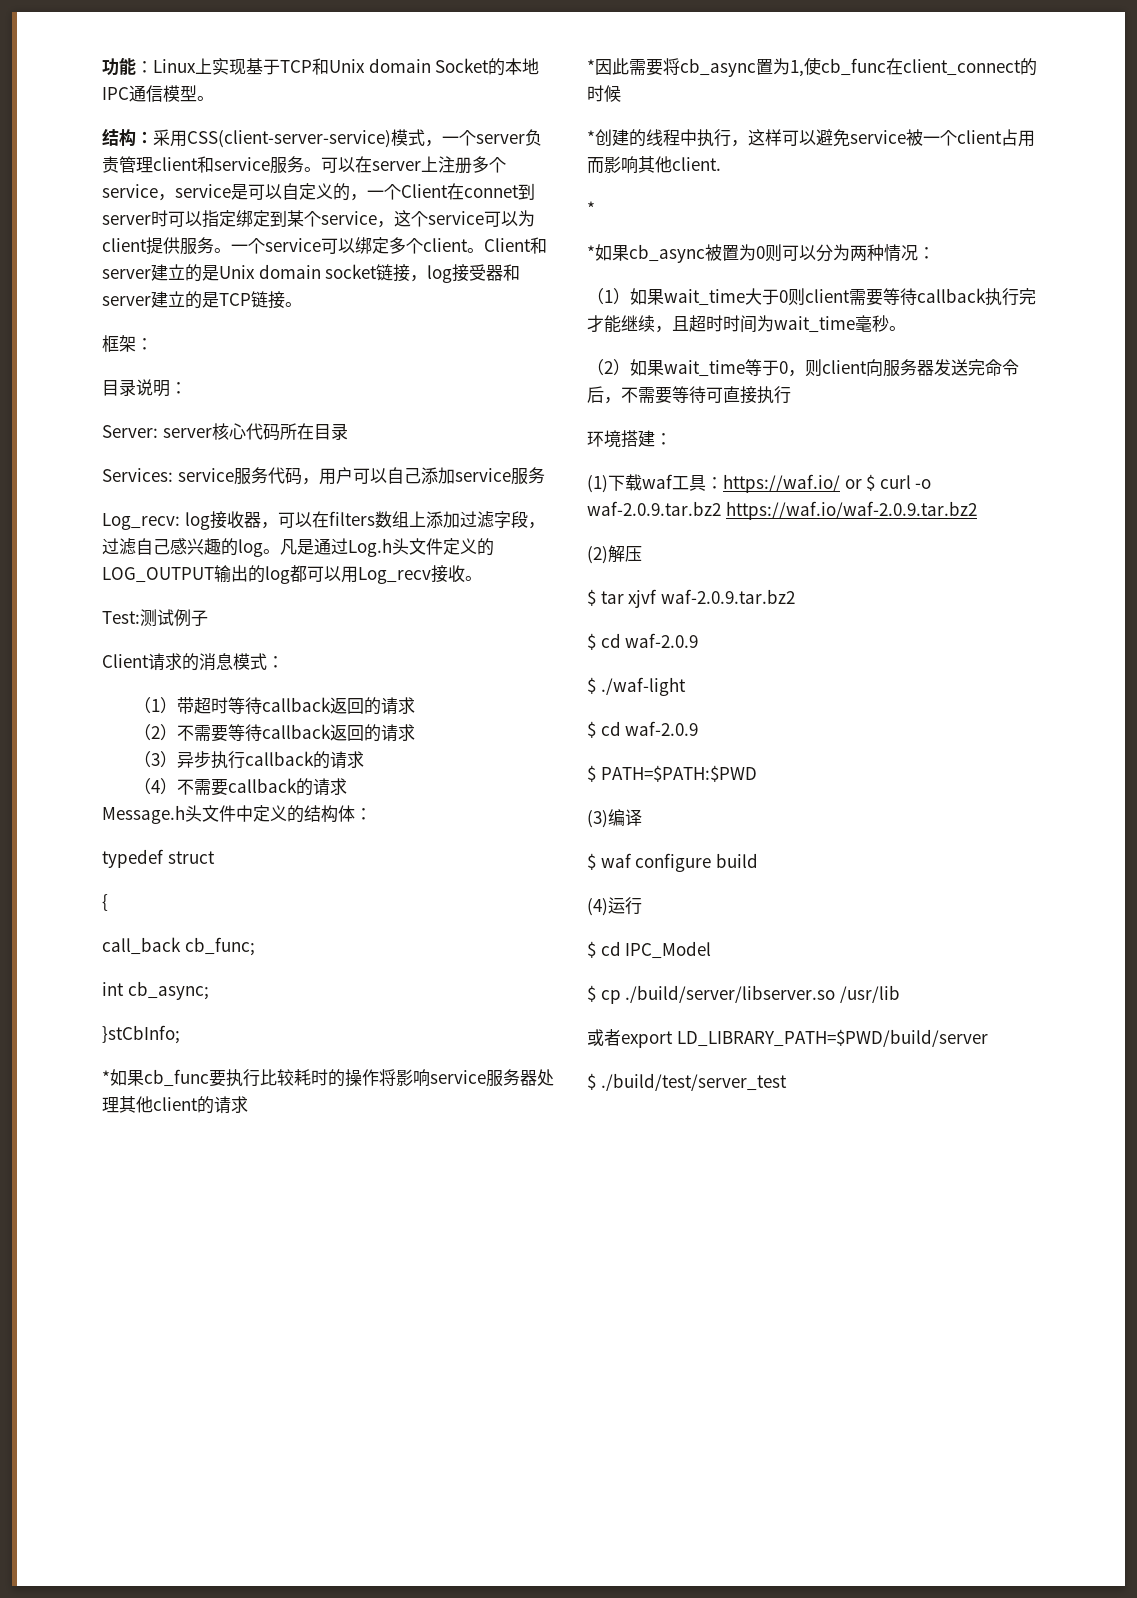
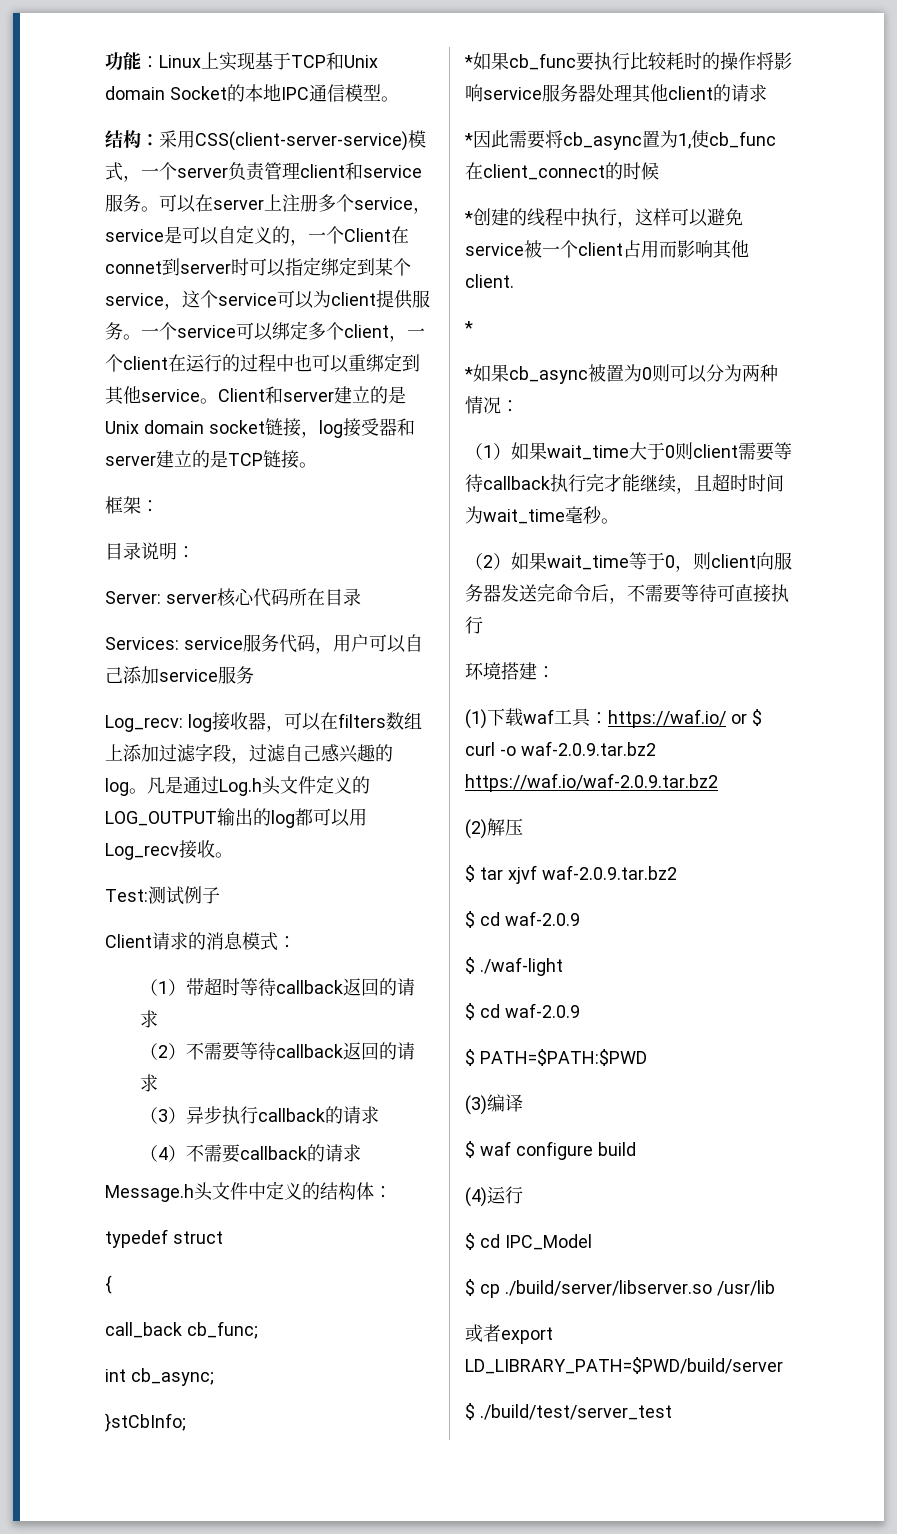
- 一个service可以绑定多个client。
+ 一个service可以绑定多个client，一个client在运行的过程中也可以重绑定到其他service。

